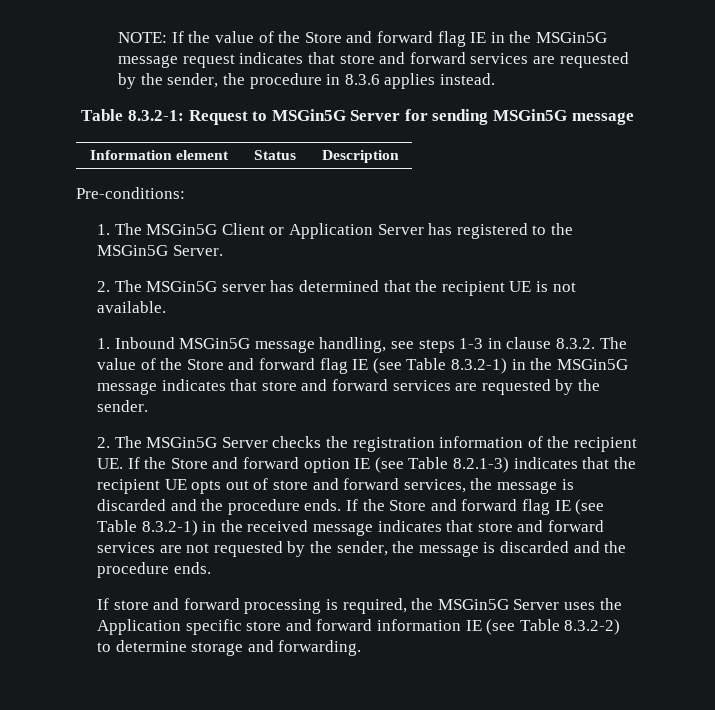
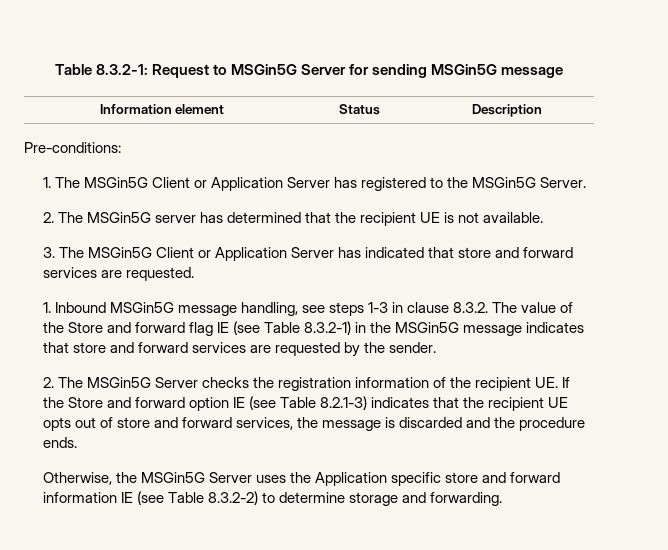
- NOTE: If the value of the Store and forward flag IE in the MSGin5G message request indicates that store and forward services are requested by the sender, the procedure in 8.3.6 applies instead.
+ 3. The MSGin5G Client or Application Server has indicated that store and forward services are requested.
- 2. The MSGin5G Server checks the registration information of the recipient UE. If the Store and forward option IE (see Table 8.2.1-3) indicates that the recipient UE opts out of store and forward services, the message is discarded and the procedure ends. If the Store and forward flag IE (see Table 8.3.2-1) in the received message indicates that store and forward services are not requested by the sender, the message is discarded and the procedure ends.
- If store and forward processing is required, the MSGin5G Server uses the Application specific store and forward information IE (see Table 8.3.2-2) to determine storage and forwarding.
+ 2. The MSGin5G Server checks the registration information of the recipient UE. If the Store and forward option IE (see Table 8.2.1-3) indicates that the recipient UE opts out of store and forward services, the message is discarded and the procedure ends.
+ Otherwise, the MSGin5G Server uses the Application specific store and forward information IE (see Table 8.3.2-2) to determine storage and forwarding.

